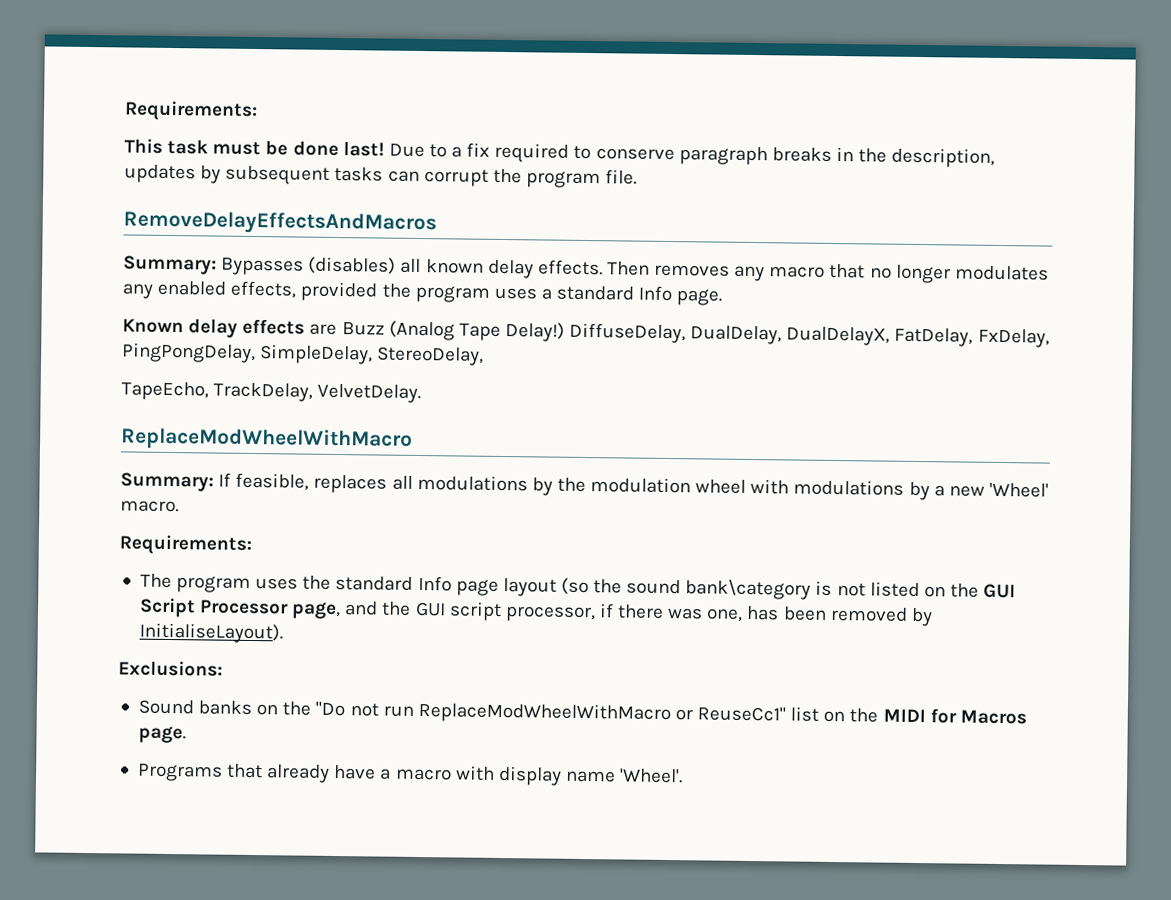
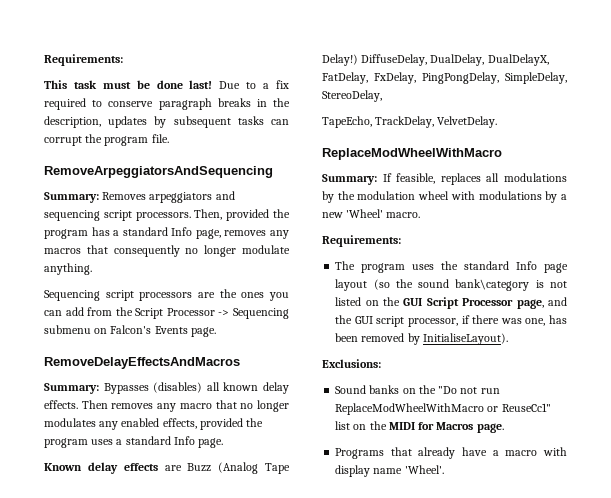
+ RemoveArpeggiatorsAndSequencing
+ Summary: Removes arpeggiators and sequencing script processors. Then, provided the program has a standard Info page, removes any macros that consequently no longer modulate anything.
+ Sequencing script processors are the ones you can add from the Script Processor -> Sequencing submenu on Falcon's Events page.

